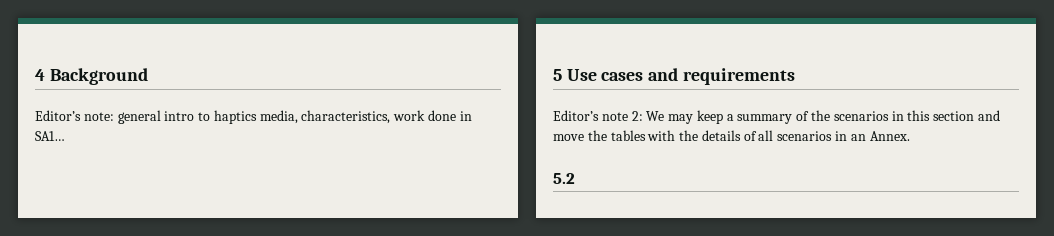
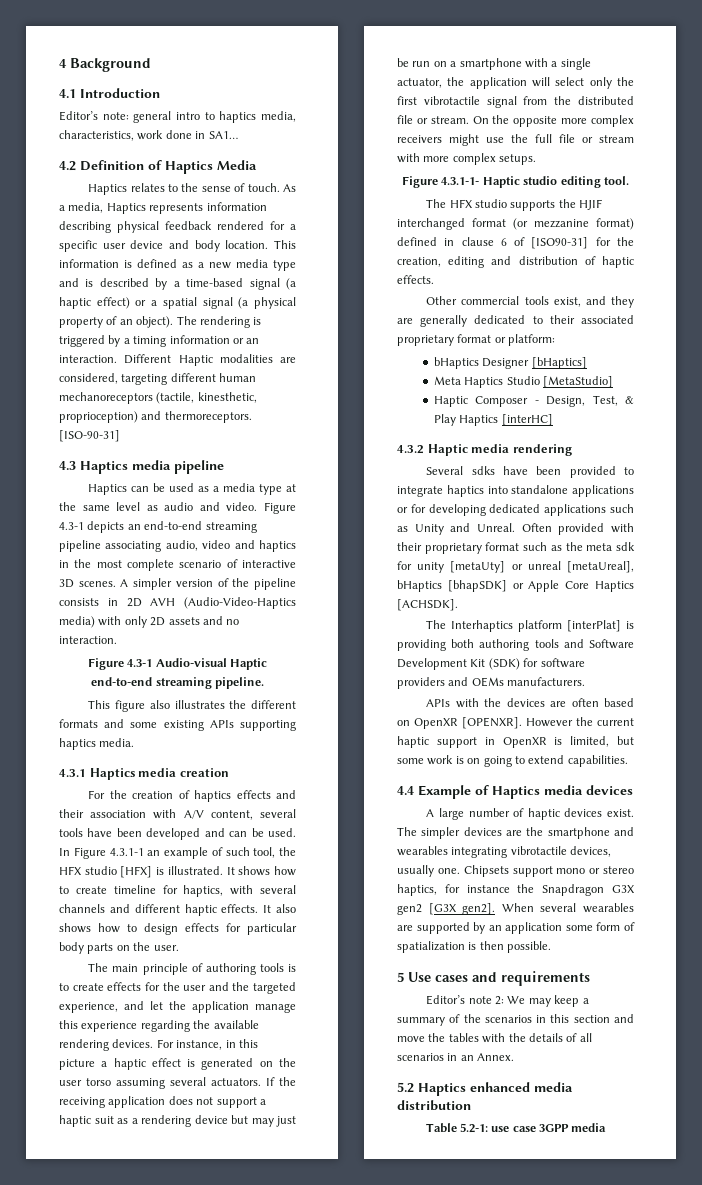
+ 4.1 Introduction
+ 4.2 Definition of Haptics Media
+ Haptics relates to the sense of touch. As a media, Haptics represents information describing physical feedback rendered for a specific user device and body location. This information is defined as a new media type and is described by a time-based signal (a haptic effect) or a spatial signal (a physical property of an object). The rendering is triggered by a timing information or an interaction. Different Haptic modalities are considered, targeting different human mechanoreceptors (tactile, kinesthetic, proprioception) and thermoreceptors. [ISO-90-31]
+ 4.3 Haptics media pipeline
+ Haptics can be used as a media type at the same level as audio and video. Figure 4.3-1 depicts an end-to-end streaming pipeline associating audio, video and haptics in the most complete scenario of interactive 3D scenes. A simpler version of the pipeline consists in 2D AVH (Audio-Video-Haptics media) with only 2D assets and no interaction.
+ Figure 4.3-1 Audio-visual Haptic end-to-end streaming pipeline.
+ This figure also illustrates the different formats and some existing APIs supporting haptics media.
+ 4.3.1 Haptics media creation
+ For the creation of haptics effects and their association with A/V content, several tools have been developed and can be used. In Figure 4.3.1-1 an example of such tool, the HFX studio [HFX] is illustrated. It shows how to create timeline for haptics, with several channels and different haptic effects. It also shows how to design effects for particular body parts on the user.
+ The main principle of authoring tools is to create effects for the user and the targeted experience, and let the application manage this experience regarding the available rendering devices. For instance, in this picture a haptic effect is generated on the user torso assuming several actuators. If the receiving application does not support a haptic suit as a rendering device but may just be run on a smartphone with a single actuator, the application will select only the first vibrotactile signal from the distributed file or stream. On the opposite more complex receivers might use the full file or stream with more complex setups.
+ Figure 4.3.1-1- Haptic studio editing tool.
+ The HFX studio supports the HJIF interchanged format (or mezzanine format) defined in clause 6 of [ISO90-31] for the creation, editing and distribution of haptic effects.
+ Other commercial tools exist, and they are generally dedicated to their associated proprietary format or platform:
+ bHaptics Designer [bHaptics]
+ Meta Haptics Studio [MetaStudio]
+ Haptic Composer - Design, Test, & Play Haptics [interHC]
+ 4.3.2 Haptic media rendering
+ Several sdks have been provided to integrate haptics into standalone applications or for developing dedicated applications such as Unity and Unreal. Often provided with their proprietary format such as the meta sdk for unity [metaUty] or unreal [metaUreal], bHaptics [bhapSDK] or Apple Core Haptics [ACHSDK].
+ The Interhaptics platform [interPlat] is providing both authoring tools and Software Development Kit (SDK) for software providers and OEMs manufacturers.
+ APIs with the devices are often based on OpenXR [OPENXR]. However the current haptic support in OpenXR is limited, but some work is on going to extend capabilities.
+ 4.4 Example of Haptics media devices
+ A large number of haptic devices exist. The simpler devices are the smartphone and wearables integrating vibrotactile devices, usually one. Chipsets support mono or stereo haptics, for instance the Snapdragon G3X gen2 [G3X gen2]. When several wearables are supported by an application some form of spatialization is then possible.
- 5.2
+ 5.2 Haptics enhanced media distribution
+ Table 5.2-1: use case 3GPP media

